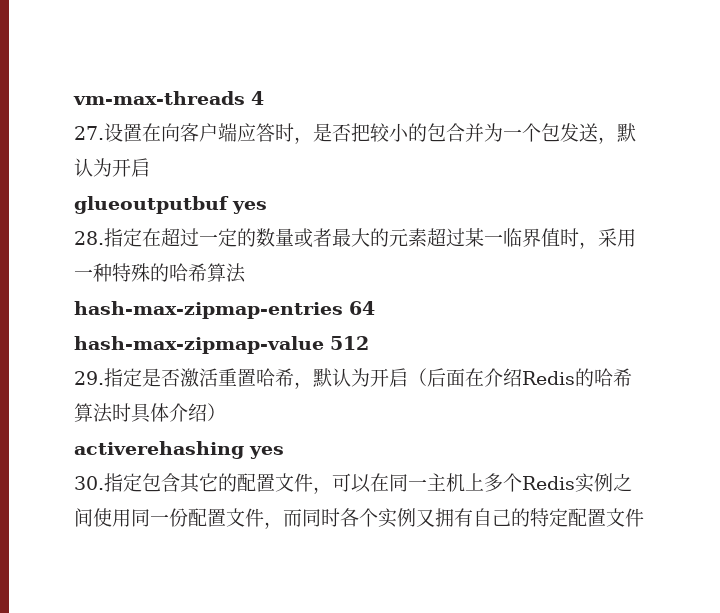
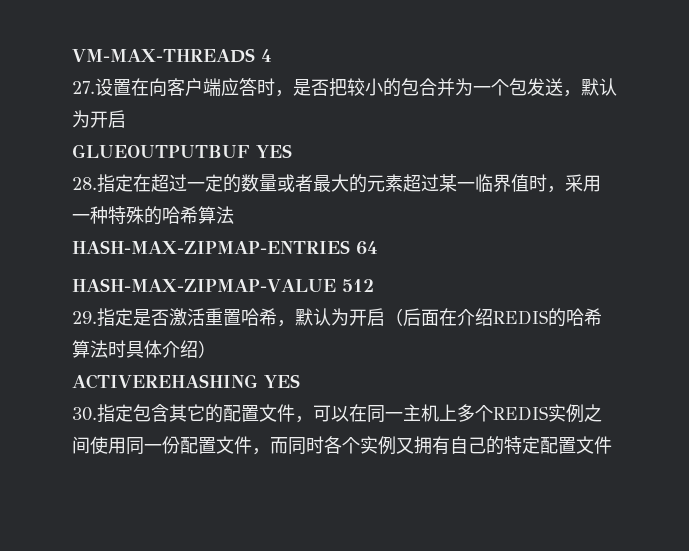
- vm-max-threads 4
+ VM-MAX-THREADS 4
- glueoutputbuf yes
+ GLUEOUTPUTBUF YES
- hash-max-zipmap-entries 64
+ HASH-MAX-ZIPMAP-ENTRIES 64
- hash-max-zipmap-value 512
+ HASH-MAX-ZIPMAP-VALUE 512
- 29.指定是否激活重置哈希，默认为开启（后面在介绍Redis的哈希算法时具体介绍）
+ 29.指定是否激活重置哈希，默认为开启（后面在介绍REDIS的哈希算法时具体介绍）
- activerehashing yes
+ ACTIVEREHASHING YES
- 30.指定包含其它的配置文件，可以在同一主机上多个Redis实例之间使用同一份配置文件，而同时各个实例又拥有自己的特定配置文件
+ 30.指定包含其它的配置文件，可以在同一主机上多个REDIS实例之间使用同一份配置文件，而同时各个实例又拥有自己的特定配置文件

